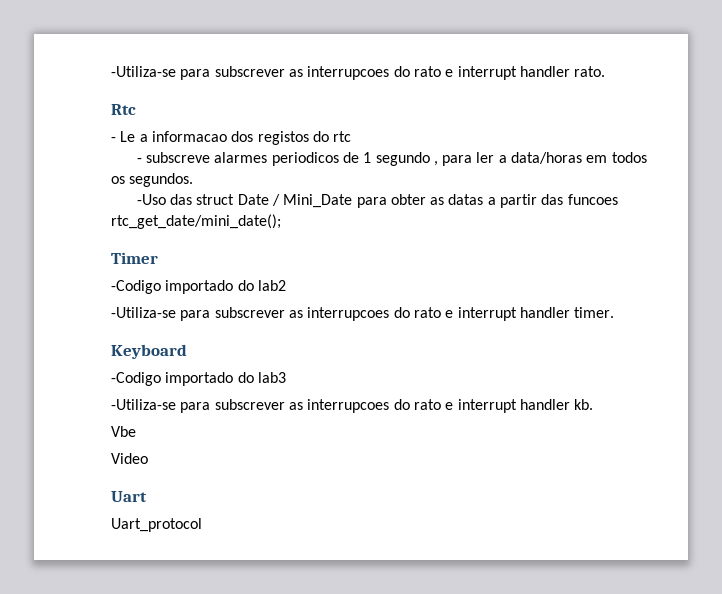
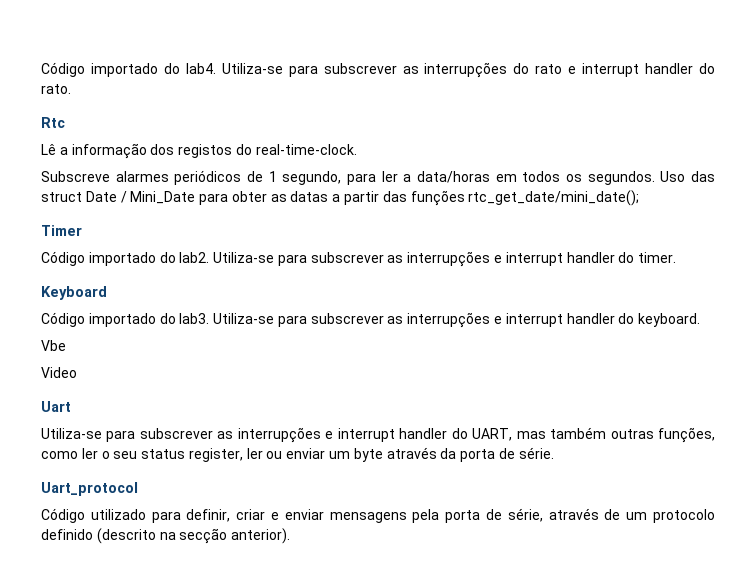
- -Utiliza-se para subscrever as interrupcoes do rato e interrupt handler rato.
+ Código importado do lab4. Utiliza-se para subscrever as interrupções do rato e interrupt handler do rato.
- - Le a informacao dos registos do rtc
- - subscreve alarmes periodicos de 1 segundo , para ler a data/horas em todos os segundos.
- -Uso das struct Date / Mini_Date para obter as datas a partir das funcoes rtc_get_date/mini_date();
+ Lê a informação dos registos do real-time-clock.
+ Subscreve alarmes periódicos de 1 segundo, para ler a data/horas em todos os segundos. Uso das struct Date / Mini_Date para obter as datas a partir das funções rtc_get_date/mini_date();
- -Codigo importado do lab2
- -Utiliza-se para subscrever as interrupcoes do rato e interrupt handler timer.
+ Código importado do lab2. Utiliza-se para subscrever as interrupções e interrupt handler do timer.
- -Codigo importado do lab3
- -Utiliza-se para subscrever as interrupcoes do rato e interrupt handler kb.
+ Código importado do lab3. Utiliza-se para subscrever as interrupções e interrupt handler do keyboard.
+ Utiliza-se para subscrever as interrupções e interrupt handler do UART, mas também outras funções, como ler o seu status register, ler ou enviar um byte através da porta de série.
  Uart_protocol
+ Código utilizado para definir, criar e enviar mensagens pela porta de série, através de um protocolo definido (descrito na secção anterior).

